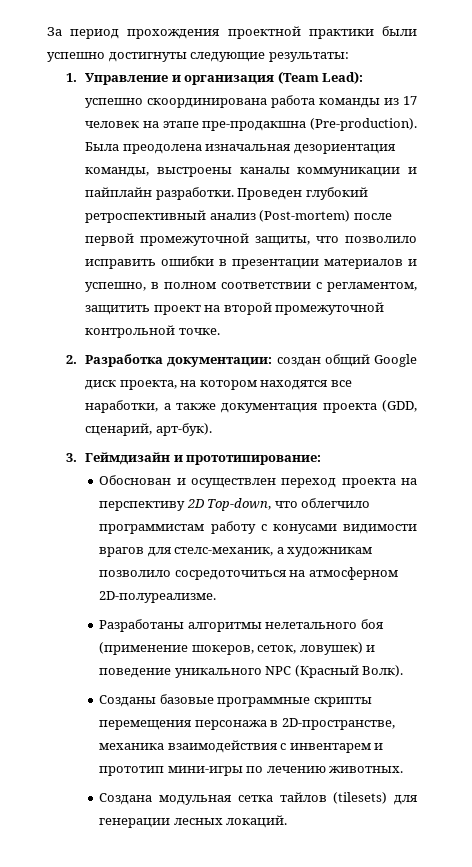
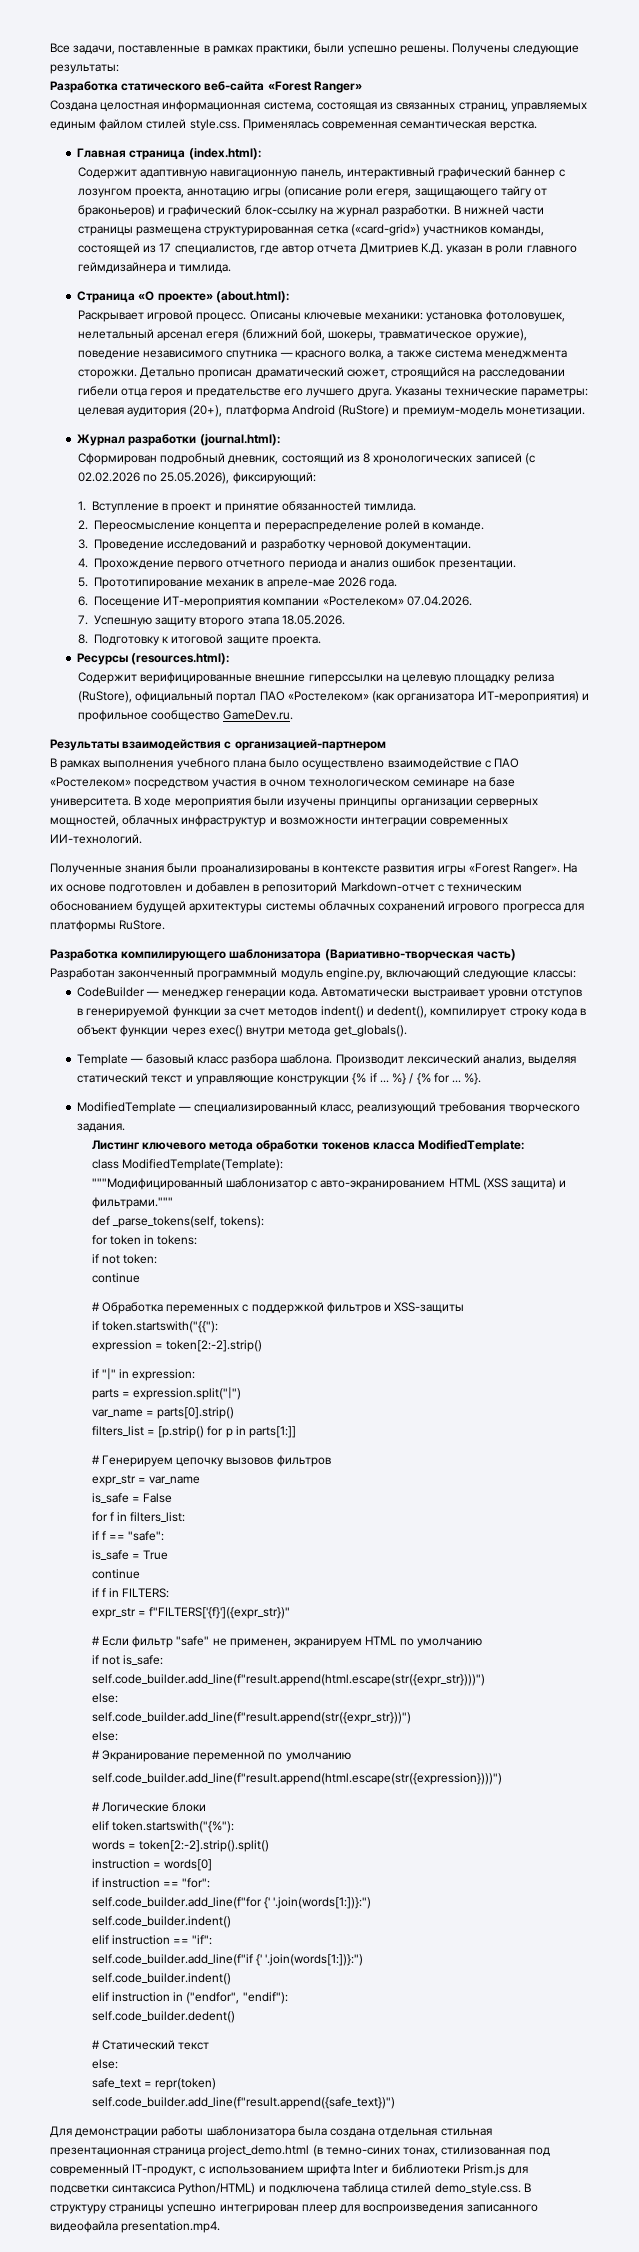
- За период прохождения проектной практики были успешно достигнуты следующие результаты:
- 1. Управление и организация (Team Lead): успешно скоординирована работа команды из 17 человек на этапе пре-продакшна (Pre-production). Была преодолена изначальная дезориентация команды, выстроены каналы коммуникации и пайплайн разработки. Проведен глубокий ретроспективный анализ (Post-mortem) после первой промежуточной защиты, что позволило исправить ошибки в презентации материалов и успешно, в полном соответствии с регламентом, защитить проект на второй промежуточной контрольной точке.
- 2. Разработка документации: создан общий Google диск проекта, на котором находятся все наработки, а также документация проекта (GDD, сценарий, арт-бук).
- 3. Геймдизайн и прототипирование:
- Обоснован и осуществлен переход проекта на перспективу 2D Top-down, что облегчило программистам работу с конусами видимости врагов для стелс-механик, а художникам позволило сосредоточиться на атмосферном 2D-полуреализме.
- Разработаны алгоритмы нелетального боя (применение шокеров, сеток, ловушек) и поведение уникального NPC (Красный Волк).
- Созданы базовые программные скрипты перемещения персонажа в 2D-пространстве, механика взаимодействия с инвентарем и прототип мини-игры по лечению животных.
- Создана модульная сетка тайлов (tilesets) для генерации лесных локаций.
+ Все задачи, поставленные в рамках практики, были успешно решены. Получены следующие результаты:
+ Разработка статического веб-сайта «Forest Ranger»
+ Создана целостная информационная система, состоящая из связанных страниц, управляемых единым файлом стилей style.css. Применялась современная семантическая верстка.
+ Главная страница (index.html):
+ Содержит адаптивную навигационную панель, интерактивный графический баннер с лозунгом проекта, аннотацию игры (описание роли егеря, защищающего тайгу от браконьеров) и графический блок-ссылку на журнал разработки. В нижней части страницы размещена структурированная сетка («card-grid») участников команды, состоящей из 17 специалистов, где автор отчета Дмитриев К.Д. указан в роли главного геймдизайнера и тимлида.
+ Страница «О проекте» (about.html):
+ Раскрывает игровой процесс. Описаны ключевые механики: установка фотоловушек, нелетальный арсенал егеря (ближний бой, шокеры, травматическое оружие), поведение независимого спутника — красного волка, а также система менеджмента сторожки. Детально прописан драматический сюжет, строящийся на расследовании гибели отца героя и предательстве его лучшего друга. Указаны технические параметры: целевая аудитория (20+), платформа Android (RuStore) и премиум-модель монетизации.
+ Журнал разработки (journal.html):
+ Сформирован подробный дневник, состоящий из 8 хронологических записей (с 02.02.2026 по 25.05.2026), фиксирующий:
+ 1. Вступление в проект и принятие обязанностей тимлида.
+ 2. Переосмысление концепта и перераспределение ролей в команде.
+ 3. Проведение исследований и разработку черновой документации.
+ 4. Прохождение первого отчетного периода и анализ ошибок презентации.
+ 5. Прототипирование механик в апреле-мае 2026 года.
+ 6. Посещение ИТ-мероприятия компании «Ростелеком» 07.04.2026.
+ 7. Успешную защиту второго этапа 18.05.2026.
+ 8. Подготовку к итоговой защите проекта.
+ Ресурсы (resources.html):
+ Содержит верифицированные внешние гиперссылки на целевую площадку релиза (RuStore), официальный портал ПАО «Ростелеком» (как организатора ИТ-мероприятия) и профильное сообщество GameDev.ru.
+ Результаты взаимодействия с организацией-партнером
+ В рамках выполнения учебного плана было осуществлено взаимодействие с ПАО «Ростелеком» посредством участия в очном технологическом семинаре на базе университета. В ходе мероприятия были изучены принципы организации серверных мощностей, облачных инфраструктур и возможности интеграции современных ИИ-технологий.
+ Полученные знания были проанализированы в контексте развития игры «Forest Ranger». На их основе подготовлен и добавлен в репозиторий Markdown-отчет с техническим обоснованием будущей архитектуры системы облачных сохранений игрового прогресса для платформы RuStore.
+ Разработка компилирующего шаблонизатора (Вариативно-творческая часть)
+ Разработан законченный программный модуль engine.py, включающий следующие классы:
+ CodeBuilder — менеджер генерации кода. Автоматически выстраивает уровни отступов в генерируемой функции за счет методов indent() и dedent(), компилирует строку кода в объект функции через exec() внутри метода get_globals().
+ Template — базовый класс разбора шаблона. Производит лексический анализ, выделяя статический текст и управляющие конструкции {% if ... %} / {% for ... %}.
+ ModifiedTemplate — специализированный класс, реализующий требования творческого задания.
+ Листинг ключевого метода обработки токенов класса ModifiedTemplate:
+ class ModifiedTemplate(Template):
+ """Модифицированный шаблонизатор с авто-экранированием HTML (XSS защита) и фильтрами."""
+ def _parse_tokens(self, tokens):
+ for token in tokens:
+ if not token:
+ continue
+ # Обработка переменных с поддержкой фильтров и XSS-защиты
+ if token.startswith("{{"):
+ expression = token[2:-2].strip()
+ if "|" in expression:
+ parts = expression.split("|")
+ var_name = parts[0].strip()
+ filters_list = [p.strip() for p in parts[1:]]
+ # Генерируем цепочку вызовов фильтров
+ expr_str = var_name
+ is_safe = False
+ for f in filters_list:
+ if f == "safe":
+ is_safe = True
+ continue
+ if f in FILTERS:
+ expr_str = f"FILTERS['{f}']({expr_str})"
+ # Если фильтр "safe" не применен, экранируем HTML по умолчанию
+ if not is_safe:
+ self.code_builder.add_line(f"result.append(html.escape(str({expr_str})))")
+ else:
+ self.code_builder.add_line(f"result.append(str({expr_str}))")
+ else:
+ # Экранирование переменной по умолчанию
+ self.code_builder.add_line(f"result.append(html.escape(str({expression})))")
+ # Логические блоки
+ elif token.startswith("{%"):
+ words = token[2:-2].strip().split()
+ instruction = words[0]
+ if instruction == "for":
+ self.code_builder.add_line(f"for {' '.join(words[1:])}:")
+ self.code_builder.indent()
+ elif instruction == "if":
+ self.code_builder.add_line(f"if {' '.join(words[1:])}:")
+ self.code_builder.indent()
+ elif instruction in ("endfor", "endif"):
+ self.code_builder.dedent()
+ # Статический текст
+ else:
+ safe_text = repr(token)
+ self.code_builder.add_line(f"result.append({safe_text})")
+ Для демонстрации работы шаблонизатора была создана отдельная стильная презентационная страница project_demo.html (в темно-синих тонах, стилизованная под современный IT-продукт, с использованием шрифта Inter и библиотеки Prism.js для подсветки синтаксиса Python/HTML) и подключена таблица стилей demo_style.css. В структуру страницы успешно интегрирован плеер для воспроизведения записанного видеофайла presentation.mp4.

